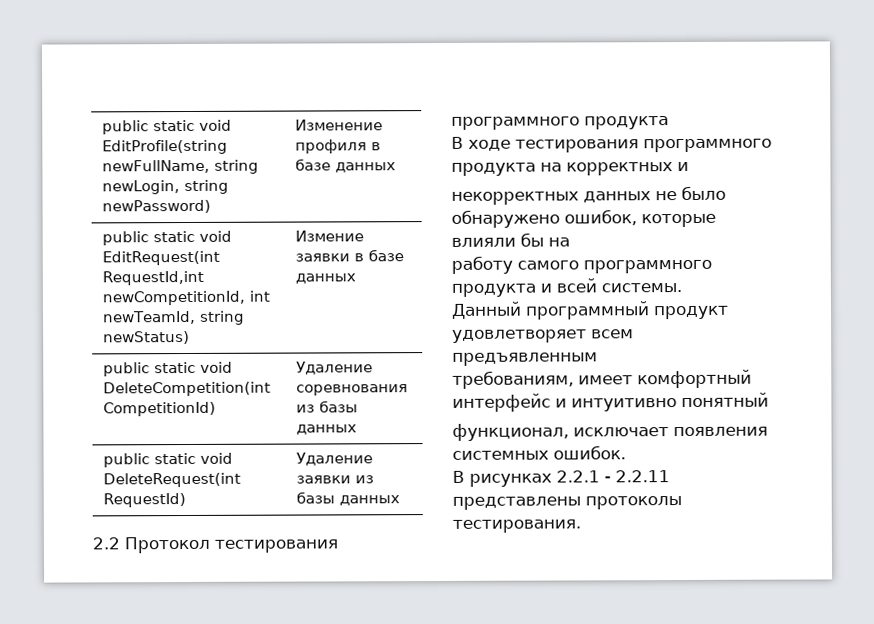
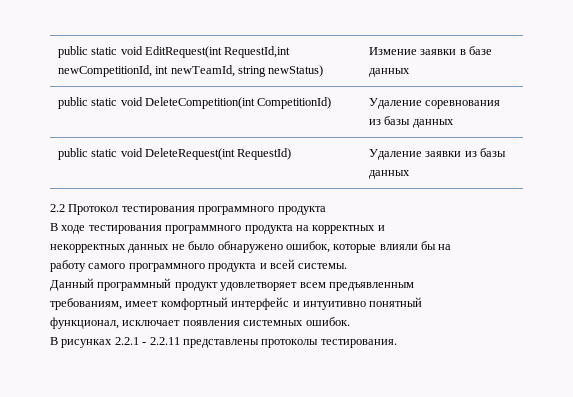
- public static void EditProfile(string newFullName, string newLogin, string newPassword) | Изменение профиля в базе данных

